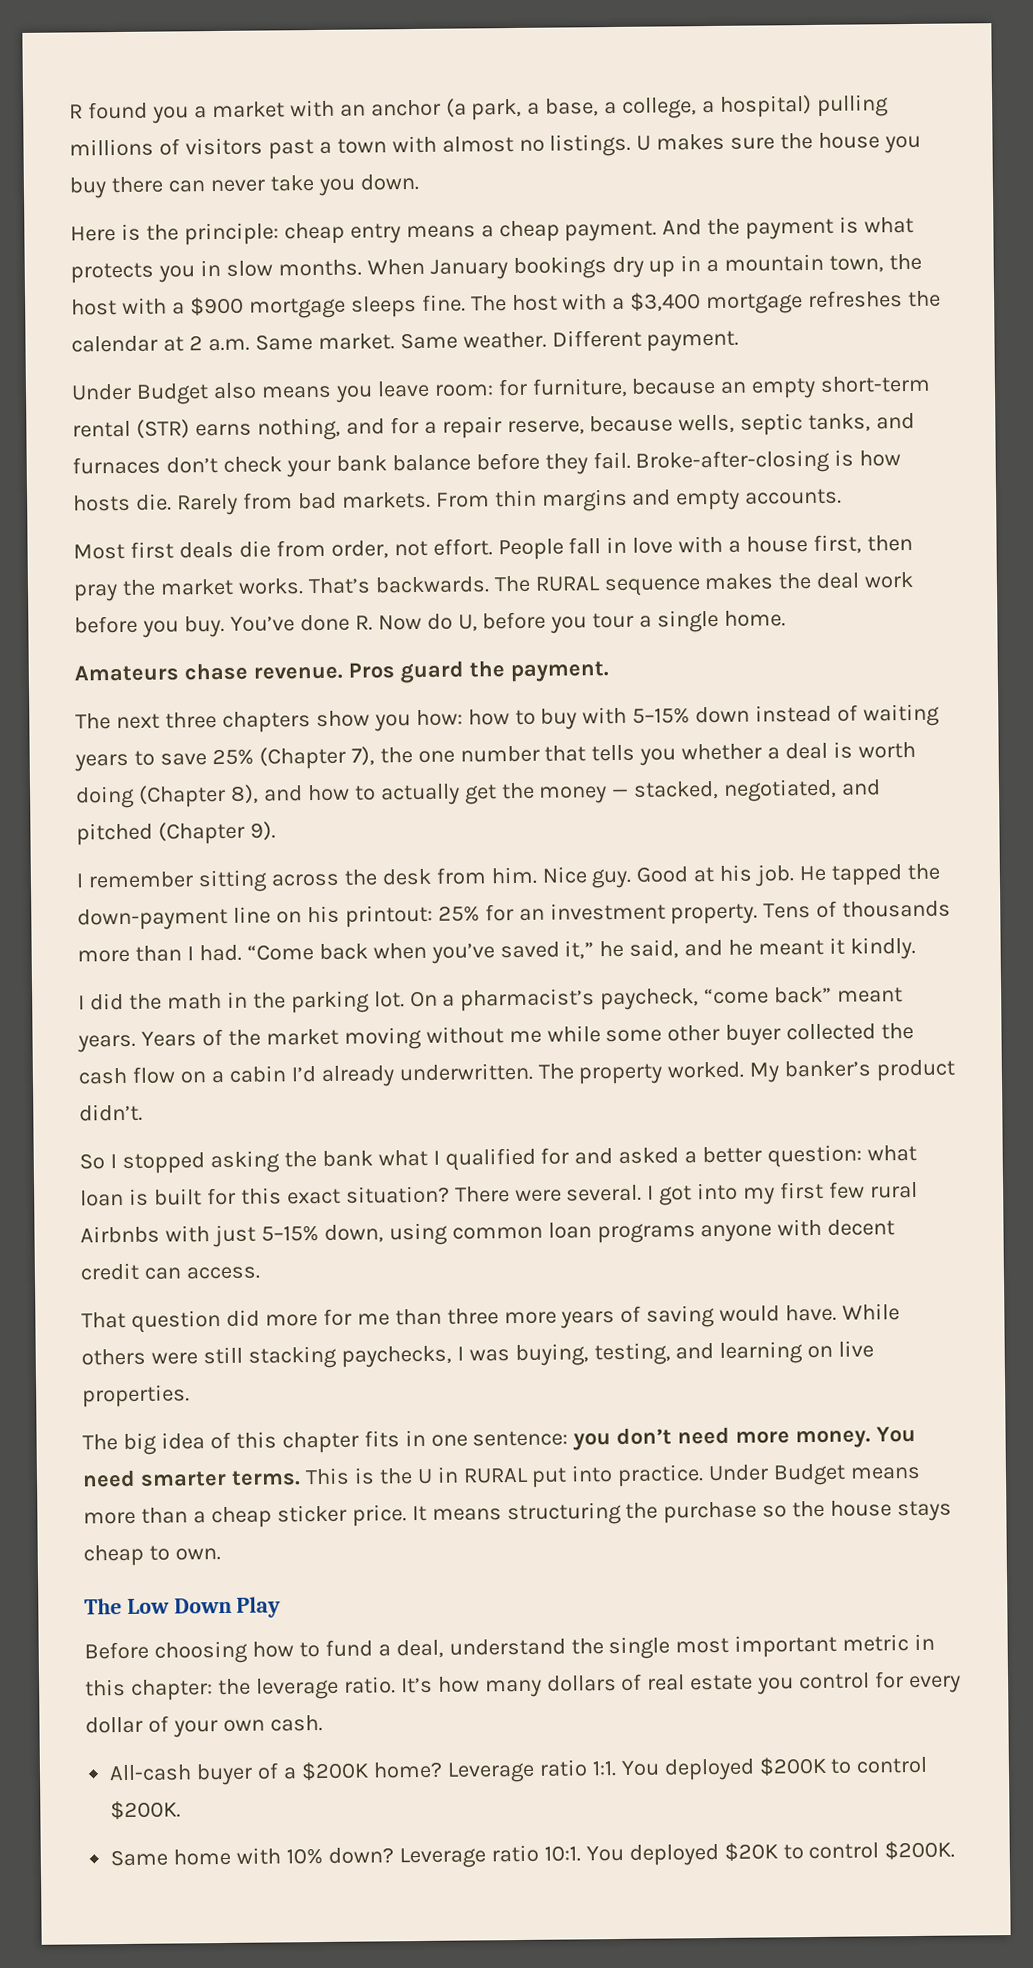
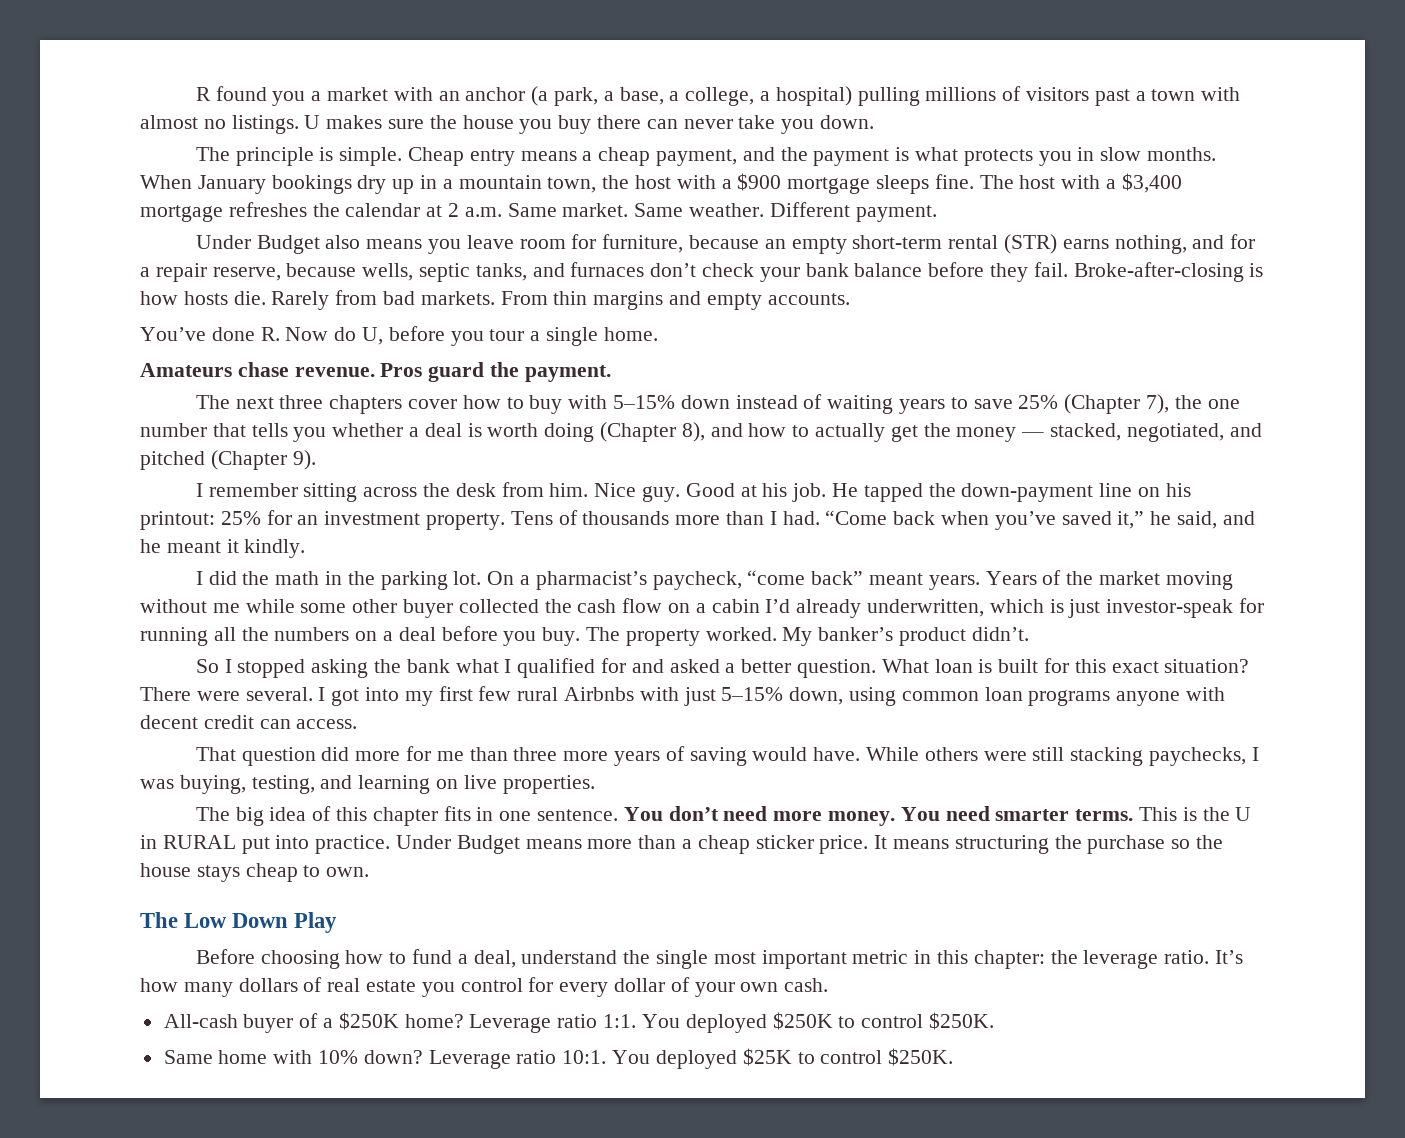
- Here is the principle: cheap entry means a cheap payment. And the payment is what protects you in slow months.
+ The principle is simple. Cheap entry means a cheap payment, and the payment is what protects you in slow months.
- Under Budget also means you leave room: for furniture, because an empty short-term rental (STR) earns nothing, and for a repair reserve, because wells, septic tanks, and furnaces don’t check your bank balance before they fail.
+ Under Budget also means you leave room for furniture, because an empty short-term rental (STR) earns nothing, and for a repair reserve, because wells, septic tanks, and furnaces don’t check your bank balance before they fail.
- Most first deals die from order, not effort. People fall in love with a house first, then pray the market works. That’s backwards. The RURAL sequence makes the deal work before you buy.
- The next three chapters show you how: how to buy with 5–15% down instead of waiting years to save 25% (Chapter 7), the one number that tells you whether a deal is worth doing (Chapter 8), and how to actually get the money — stacked, negotiated, and pitched (Chapter 9).
+ The next three chapters cover how to buy with 5–15% down instead of waiting years to save 25% (Chapter 7), the one number that tells you whether a deal is worth doing (Chapter 8), and how to actually get the money — stacked, negotiated, and pitched (Chapter 9).
- Years of the market moving without me while some other buyer collected the cash flow on a cabin I’d already underwritten.
+ Years of the market moving without me while some other buyer collected the cash flow on a cabin I’d already underwritten, which is just investor-speak for running all the numbers on a deal before you buy.
- So I stopped asking the bank what I qualified for and asked a better question: what loan is built for this exact situation?
+ So I stopped asking the bank what I qualified for and asked a better question. What loan is built for this exact situation?
- The big idea of this chapter fits in one sentence: you don’t need more money.
+ The big idea of this chapter fits in one sentence. You don’t need more money.
- All-cash buyer of a $200K home?
+ All-cash buyer of a $250K home?
- You deployed $200K to control $200K.
+ You deployed $250K to control $250K.
- You deployed $20K to control $200K.
+ You deployed $25K to control $250K.

